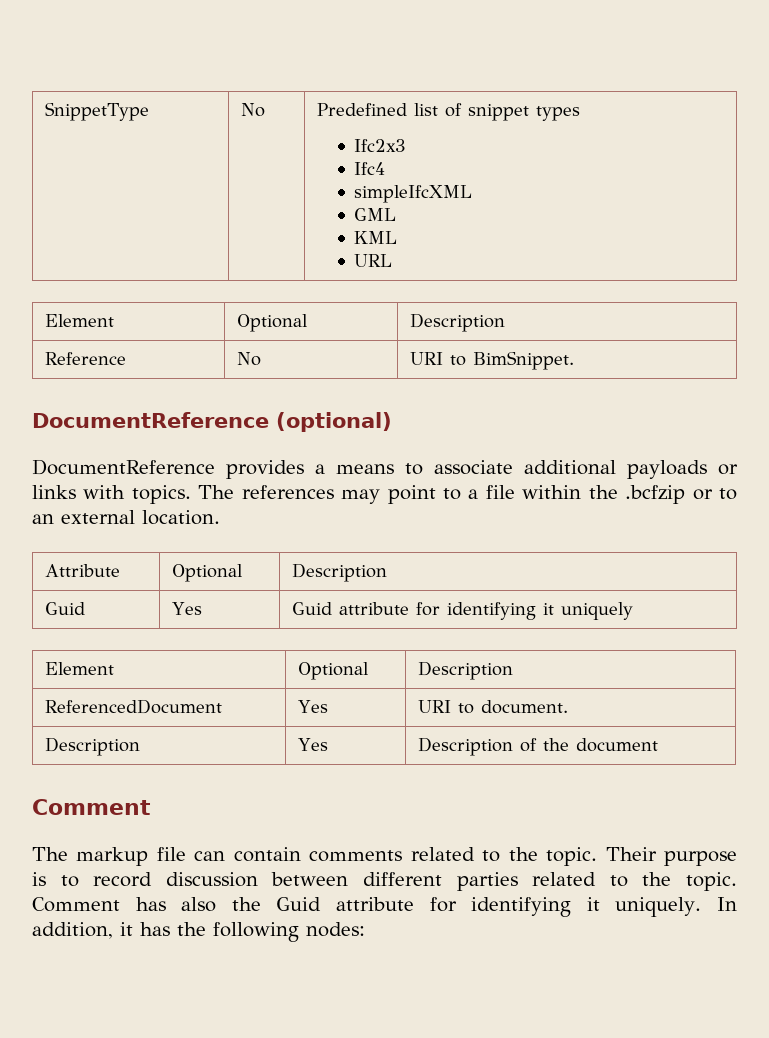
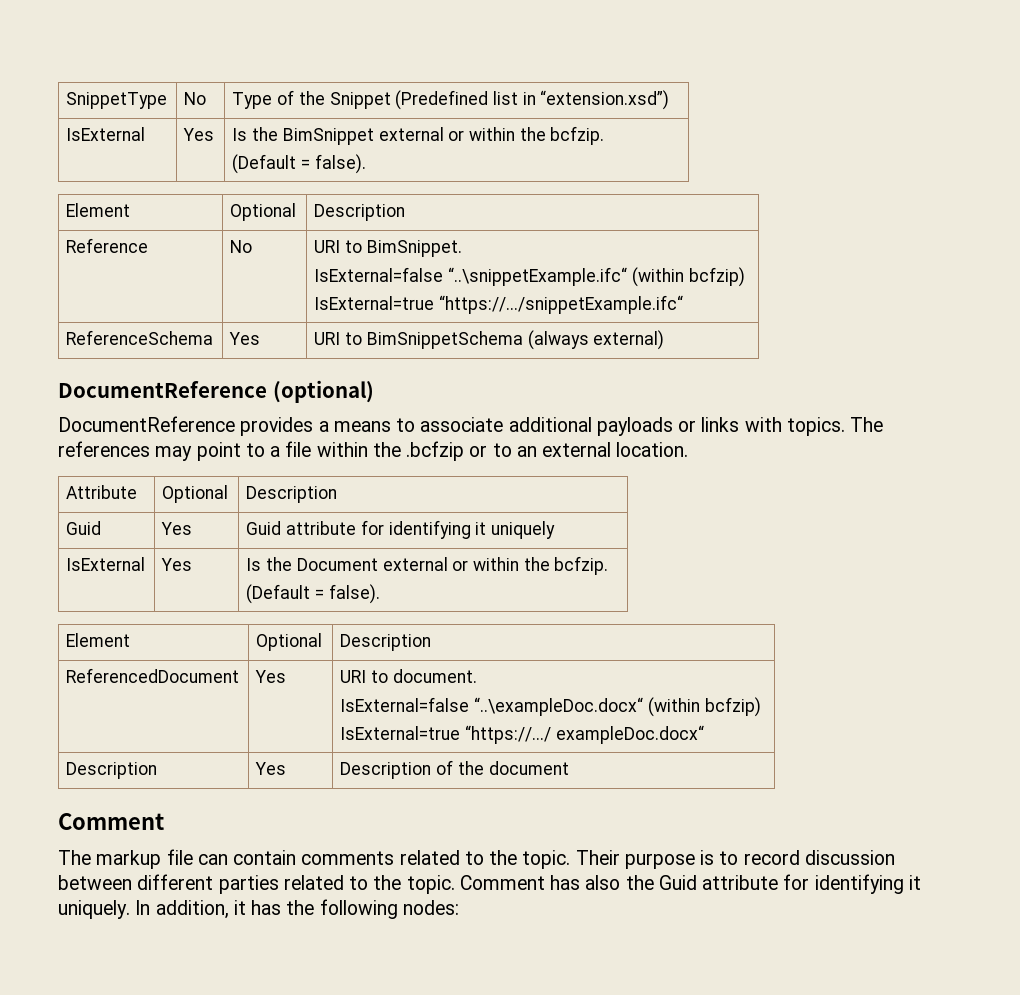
- SnippetType | No | Predefined list of snippet types
- Ifc2x3
- Ifc4
- simpleIfcXML
- GML
- KML
- URL
+ SnippetType | No | Type of the Snippet (Predefined list in “extension.xsd”)
+ IsExternal | Yes | Is the BimSnippet external or within the bcfzip.
+ (Default = false).
  Reference | No | URI to BimSnippet.
+ IsExternal=false “..\snippetExample.ifc“ (within bcfzip)
+ IsExternal=true “https://.../snippetExample.ifc“
+ ReferenceSchema | Yes | URI to BimSnippetSchema (always external)
+ IsExternal | Yes | Is the Document external or within the bcfzip.
+ (Default = false).
  ReferencedDocument | Yes | URI to document.
+ IsExternal=false “..\exampleDoc.docx“ (within bcfzip)
+ IsExternal=true “https://.../ exampleDoc.docx“

